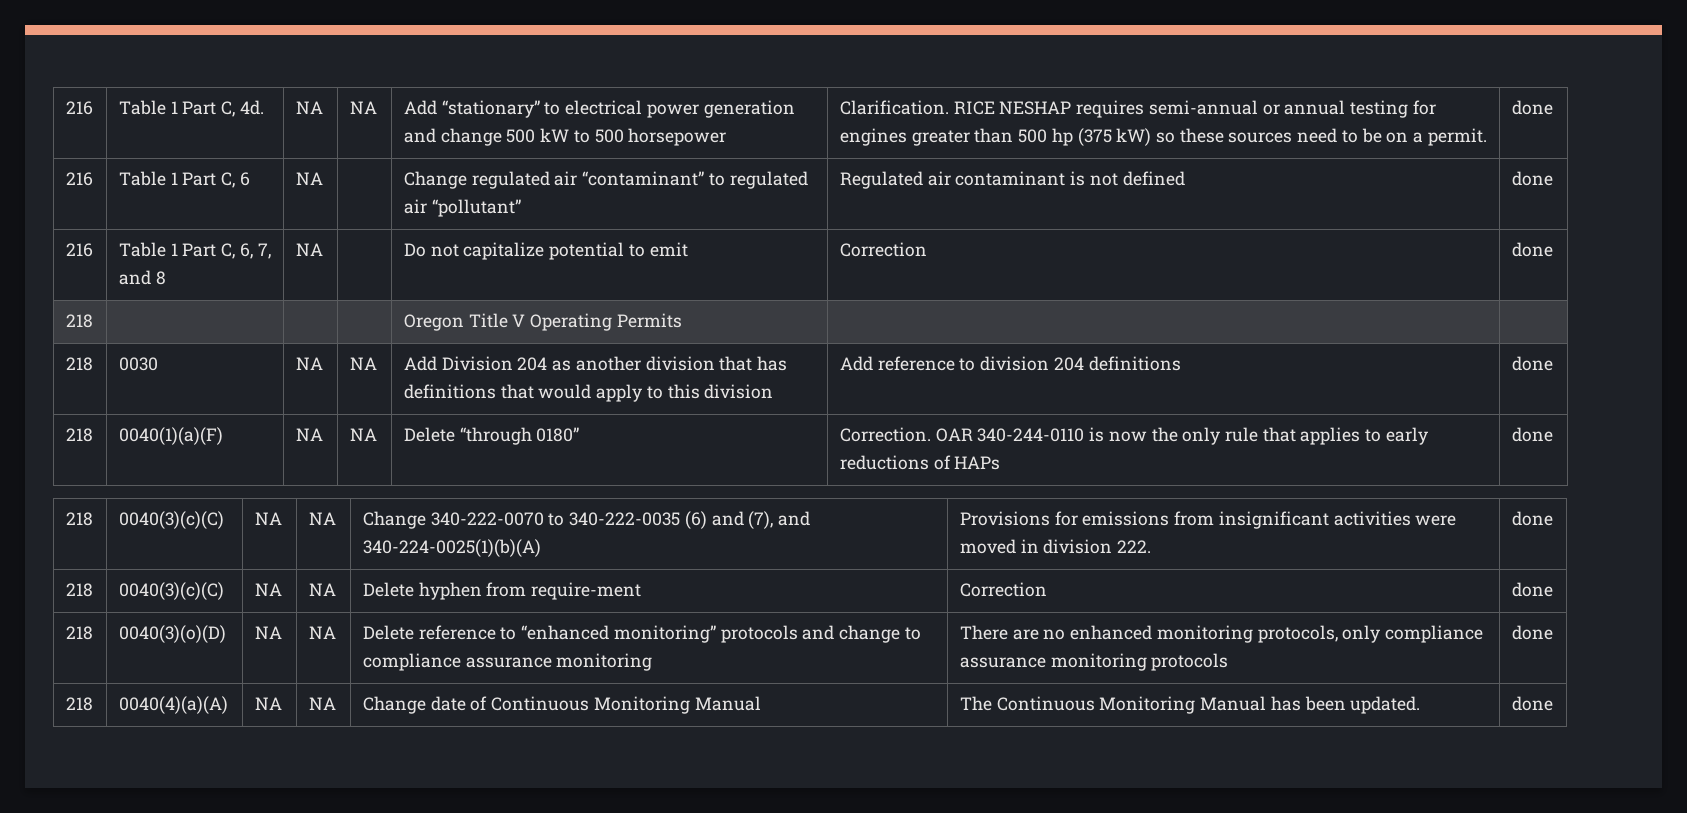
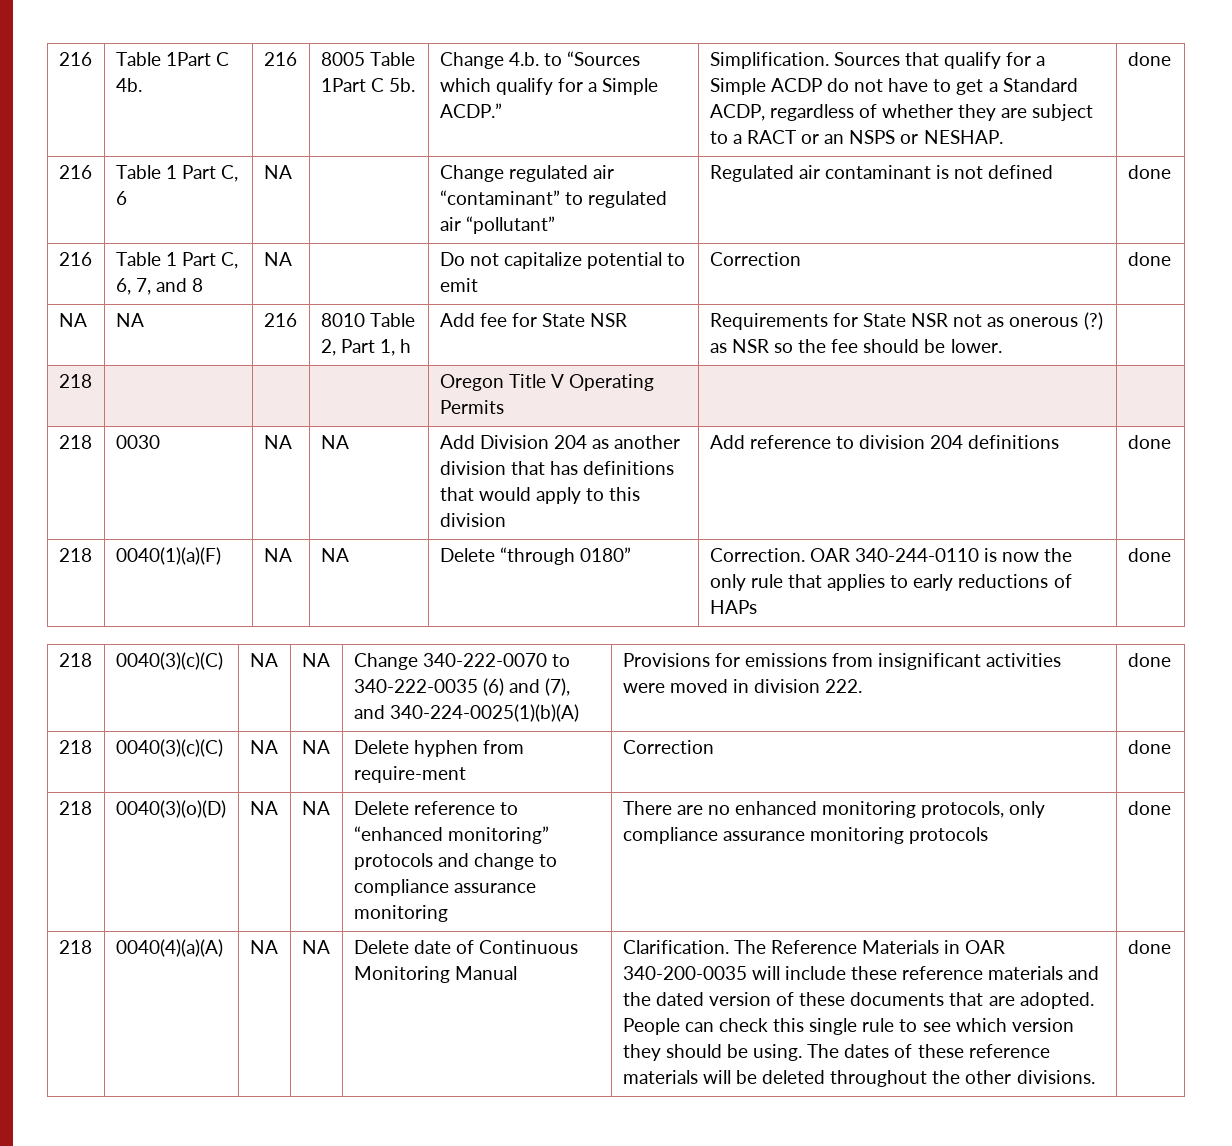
- 216 | Table 1 Part C, 4d. | NA | NA | Add “stationary” to electrical power generation and change 500 kW to 500 horsepower | Clarification. RICE NESHAP requires semi-annual or annual testing for engines greater than 500 hp (375 kW) so these sources need to be on a permit.
+ 216 | Table 1Part C 4b. | 216 | 8005 Table 1Part C 5b. | Change 4.b. to “Sources which qualify for a Simple ACDP.” | Simplification. Sources that qualify for a Simple ACDP do not have to get a Standard ACDP, regardless of whether they are subject to a RACT or an NSPS or NESHAP.
+ NA | NA | 216 | 8010 Table 2, Part 1, h | Add fee for State NSR | Requirements for State NSR not as onerous (?) as NSR so the fee should be lower. |
- Change date of Continuous Monitoring Manual
+ Delete date of Continuous Monitoring Manual
- The Continuous Monitoring Manual has been updated.
+ Clarification. The Reference Materials in OAR 340-200-0035 will include these reference materials and the dated version of these documents that are adopted. People can check this single rule to see which version they should be using. The dates of these reference materials will be deleted throughout the other divisions.

